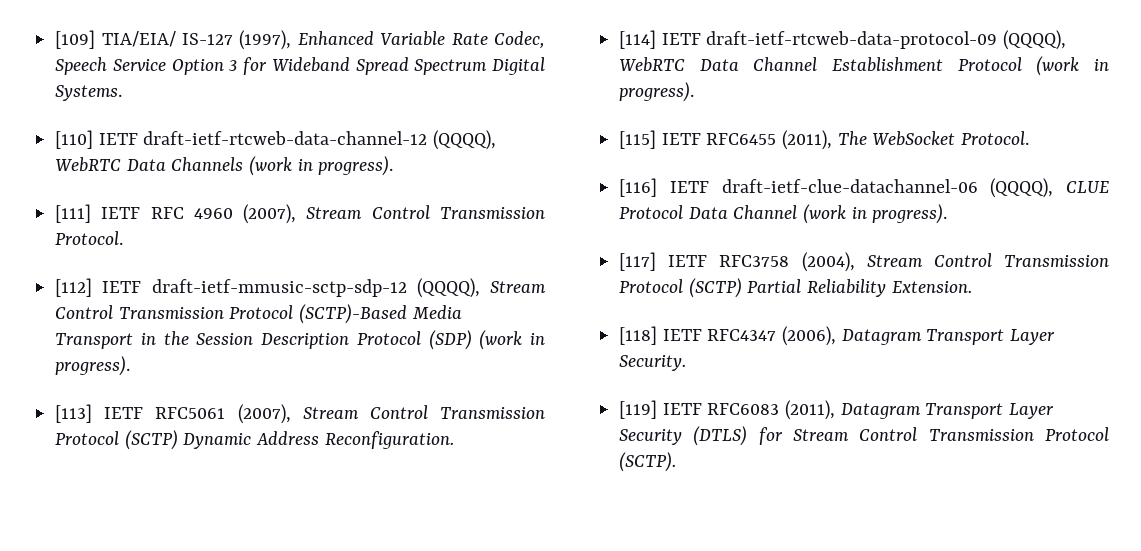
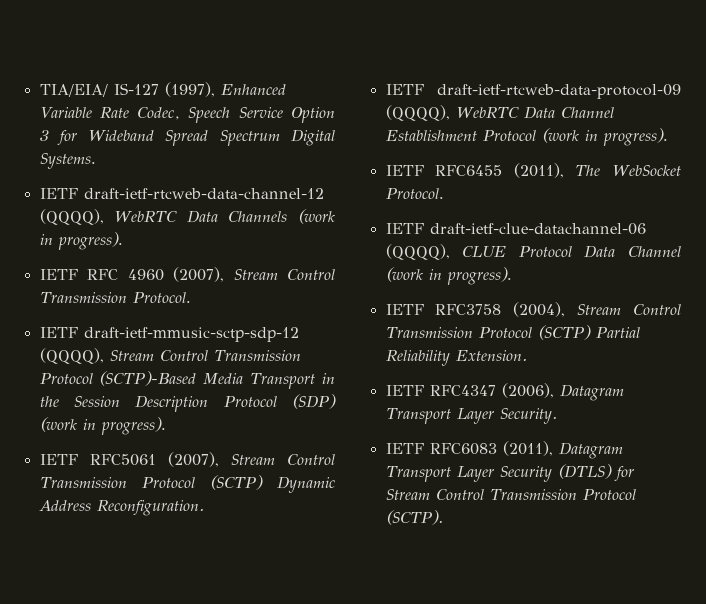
- [109] TIA/EIA/ IS-127 (1997), Enhanced Variable Rate Codec, Speech Service Option 3 for Wideband Spread Spectrum Digital Systems.
+ TIA/EIA/ IS-127 (1997), Enhanced Variable Rate Codec, Speech Service Option 3 for Wideband Spread Spectrum Digital Systems.
- [110] IETF draft-ietf-rtcweb-data-channel-12 (QQQQ), WebRTC Data Channels (work in progress).
+ IETF draft-ietf-rtcweb-data-channel-12 (QQQQ), WebRTC Data Channels (work in progress).
- [111] IETF RFC 4960 (2007), Stream Control Transmission Protocol.
+ IETF RFC 4960 (2007), Stream Control Transmission Protocol.
- [112] IETF draft-ietf-mmusic-sctp-sdp-12 (QQQQ), Stream Control Transmission Protocol (SCTP)-Based Media Transport in the Session Description Protocol (SDP) (work in progress).
+ IETF draft-ietf-mmusic-sctp-sdp-12 (QQQQ), Stream Control Transmission Protocol (SCTP)-Based Media Transport in the Session Description Protocol (SDP) (work in progress).
- [113] IETF RFC5061 (2007), Stream Control Transmission Protocol (SCTP) Dynamic Address Reconfiguration.
+ IETF RFC5061 (2007), Stream Control Transmission Protocol (SCTP) Dynamic Address Reconfiguration.
- [114] IETF draft-ietf-rtcweb-data-protocol-09 (QQQQ), WebRTC Data Channel Establishment Protocol (work in progress).
+ IETF draft-ietf-rtcweb-data-protocol-09 (QQQQ), WebRTC Data Channel Establishment Protocol (work in progress).
- [115] IETF RFC6455 (2011), The WebSocket Protocol.
+ IETF RFC6455 (2011), The WebSocket Protocol.
- [116] IETF draft-ietf-clue-datachannel-06 (QQQQ), CLUE Protocol Data Channel (work in progress).
+ IETF draft-ietf-clue-datachannel-06 (QQQQ), CLUE Protocol Data Channel (work in progress).
- [117] IETF RFC3758 (2004), Stream Control Transmission Protocol (SCTP) Partial Reliability Extension.
+ IETF RFC3758 (2004), Stream Control Transmission Protocol (SCTP) Partial Reliability Extension.
- [118] IETF RFC4347 (2006), Datagram Transport Layer Security.
+ IETF RFC4347 (2006), Datagram Transport Layer Security.
- [119] IETF RFC6083 (2011), Datagram Transport Layer Security (DTLS) for Stream Control Transmission Protocol (SCTP).
+ IETF RFC6083 (2011), Datagram Transport Layer Security (DTLS) for Stream Control Transmission Protocol (SCTP).

